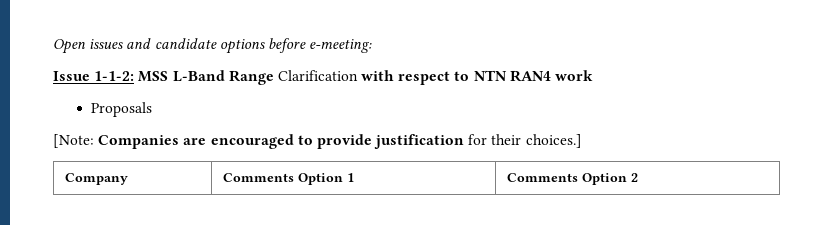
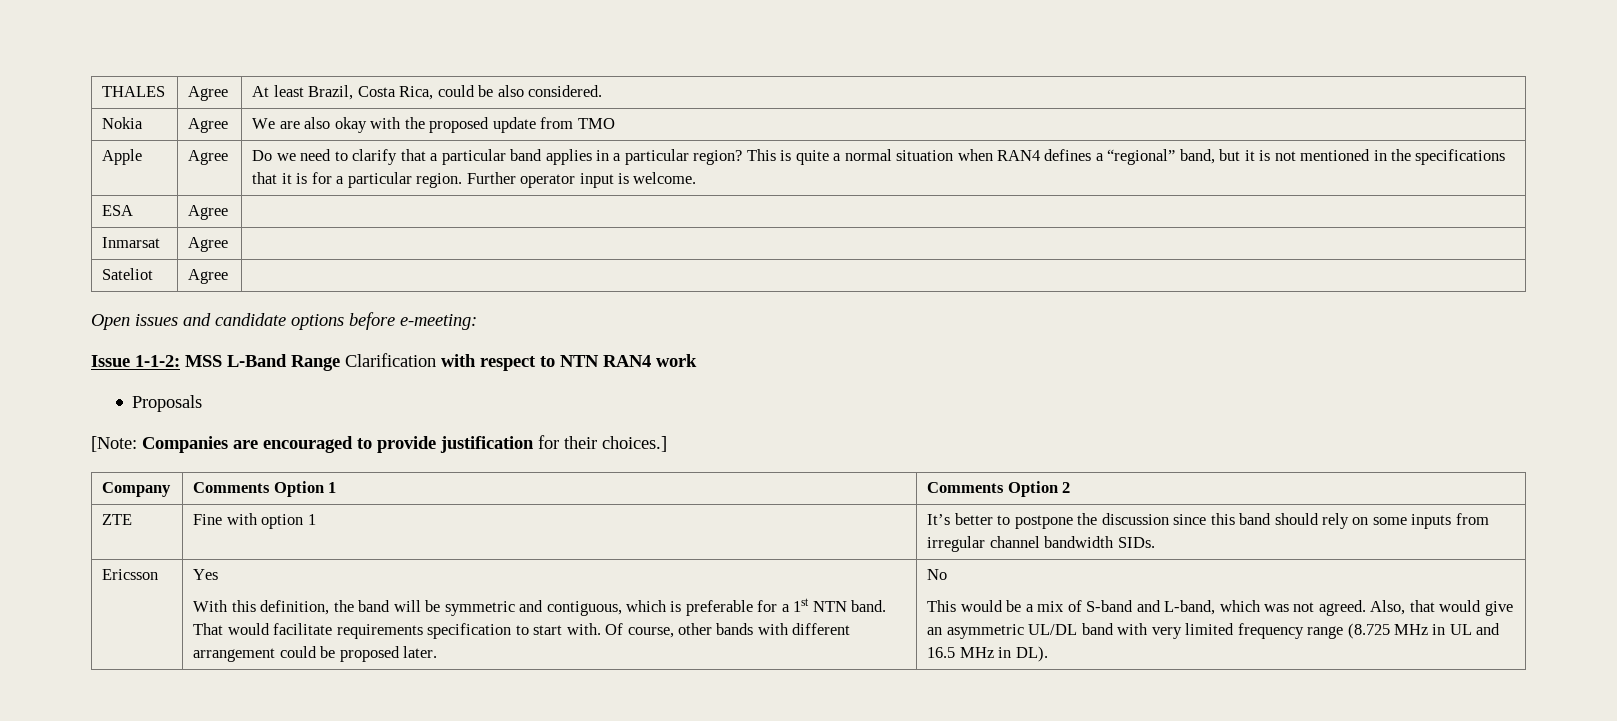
+ THALES | Agree | At least Brazil, Costa Rica, could be also considered.
+ Nokia | Agree | We are also okay with the proposed update from TMO
+ Apple | Agree | Do we need to clarify that a particular band applies in a particular region? This is quite a normal situation when RAN4 defines a “regional” band, but it is not mentioned in the specifications that it is for a particular region. Further operator input is welcome.
+ ESA | Agree |
+ Inmarsat | Agree |
+ Sateliot | Agree |
+ ZTE | Fine with option 1 | It’s better to postpone the discussion since this band should rely on some inputs from irregular channel bandwidth SIDs.
+ Ericsson | Yes
+ With this definition, the band will be symmetric and contiguous, which is preferable for a 1st NTN band. That would facilitate requirements specification to start with. Of course, other bands with different arrangement could be proposed later. | No
+ This would be a mix of S-band and L-band, which was not agreed. Also, that would give an asymmetric UL/DL band with very limited frequency range (8.725 MHz in UL and 16.5 MHz in DL).

